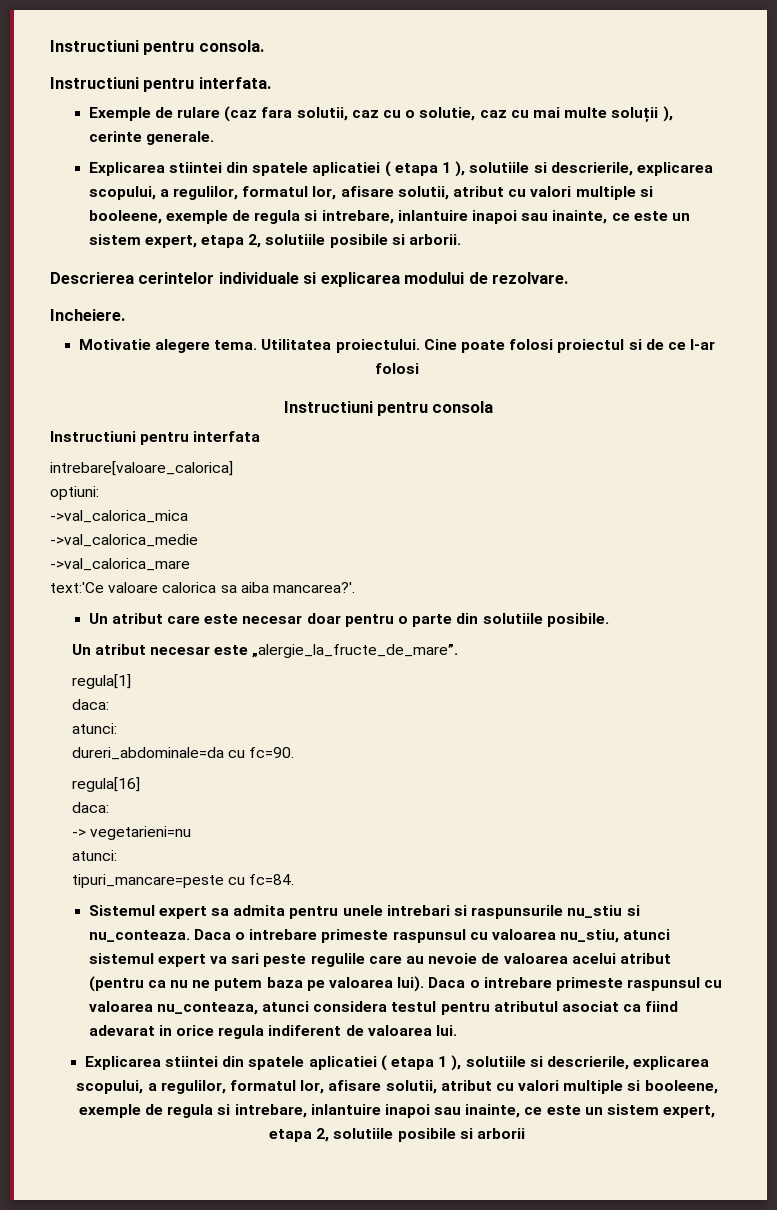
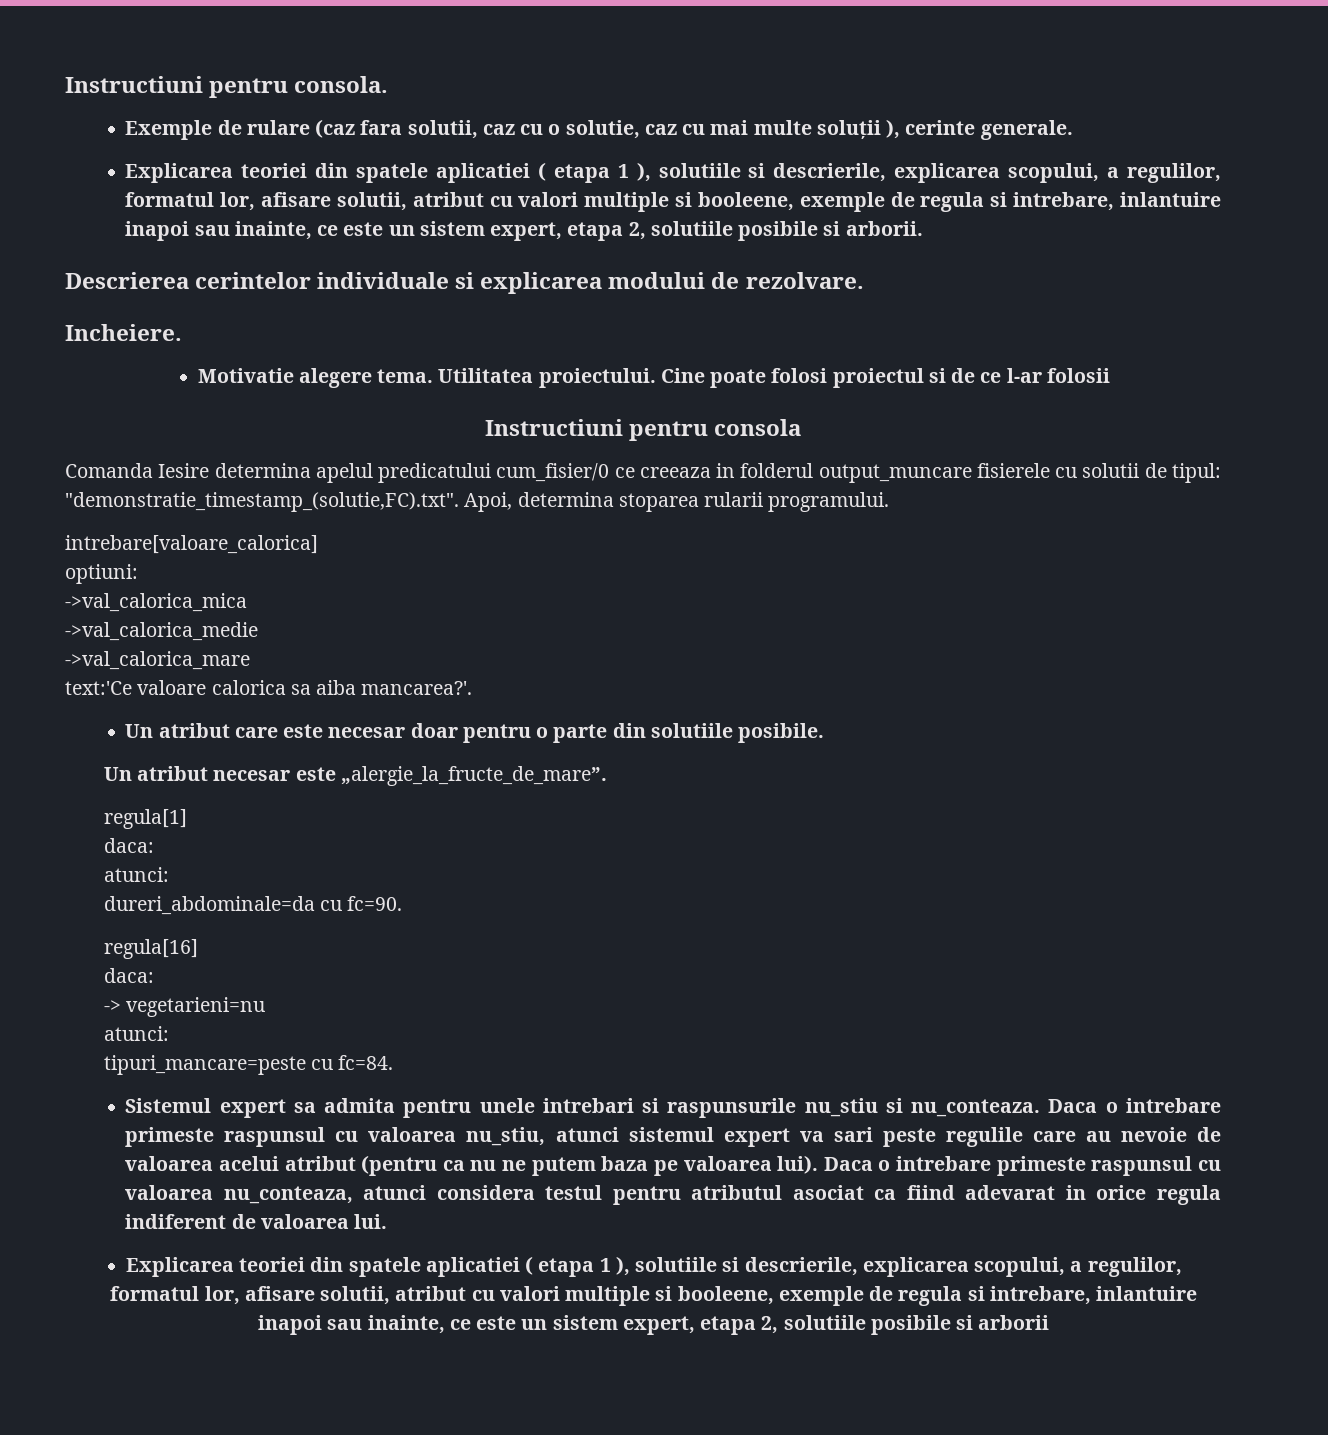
- Instructiuni pentru interfata.
- Explicarea stiintei din spatele aplicatiei ( etapa 1 ), solutiile si descrierile, explicarea scopului, a regulilor, formatul lor, afisare solutii, atribut cu valori multiple si booleene, exemple de regula si intrebare, inlantuire inapoi sau inainte, ce este un sistem expert, etapa 2, solutiile posibile si arborii.
+ Explicarea teoriei din spatele aplicatiei ( etapa 1 ), solutiile si descrierile, explicarea scopului, a regulilor, formatul lor, afisare solutii, atribut cu valori multiple si booleene, exemple de regula si intrebare, inlantuire inapoi sau inainte, ce este un sistem expert, etapa 2, solutiile posibile si arborii.
- Cine poate folosi proiectul si de ce l-ar folosi
+ Cine poate folosi proiectul si de ce l-ar folosii
- Instructiuni pentru interfata
+ Comanda Iesire determina apelul predicatului cum_fisier/0 ce creeaza in folderul output_muncare fisierele cu solutii de tipul: "demonstratie_timestamp_(solutie,FC).txt". Apoi, determina stoparea rularii programului.
- Explicarea stiintei din spatele aplicatiei ( etapa 1 ), solutiile si descrierile, explicarea scopului, a regulilor, formatul lor, afisare solutii, atribut cu valori multiple si booleene, exemple de regula si intrebare, inlantuire inapoi sau inainte, ce este un sistem expert, etapa 2, solutiile posibile si arborii
+ Explicarea teoriei din spatele aplicatiei ( etapa 1 ), solutiile si descrierile, explicarea scopului, a regulilor, formatul lor, afisare solutii, atribut cu valori multiple si booleene, exemple de regula si intrebare, inlantuire inapoi sau inainte, ce este un sistem expert, etapa 2, solutiile posibile si arborii

